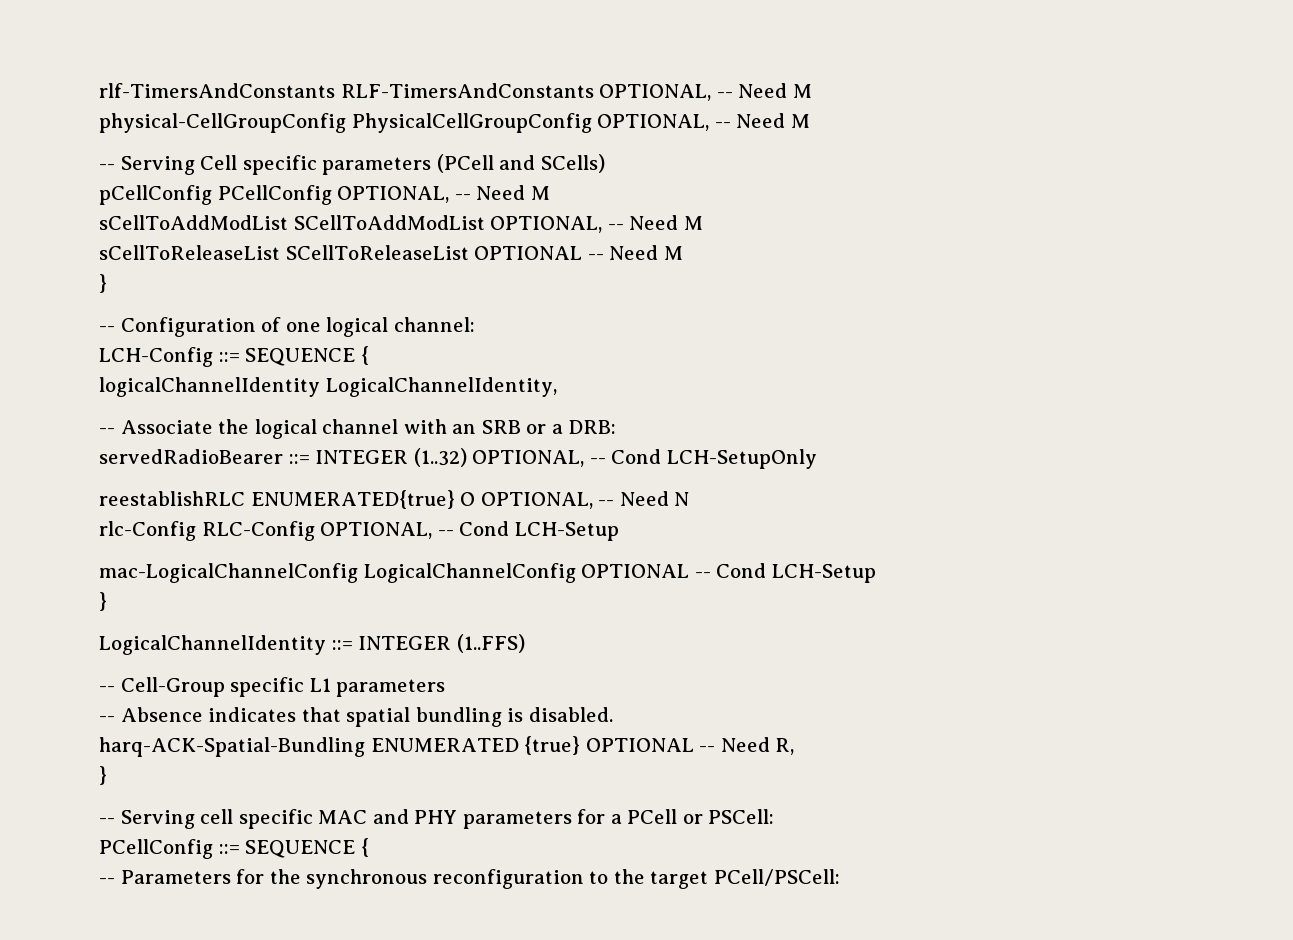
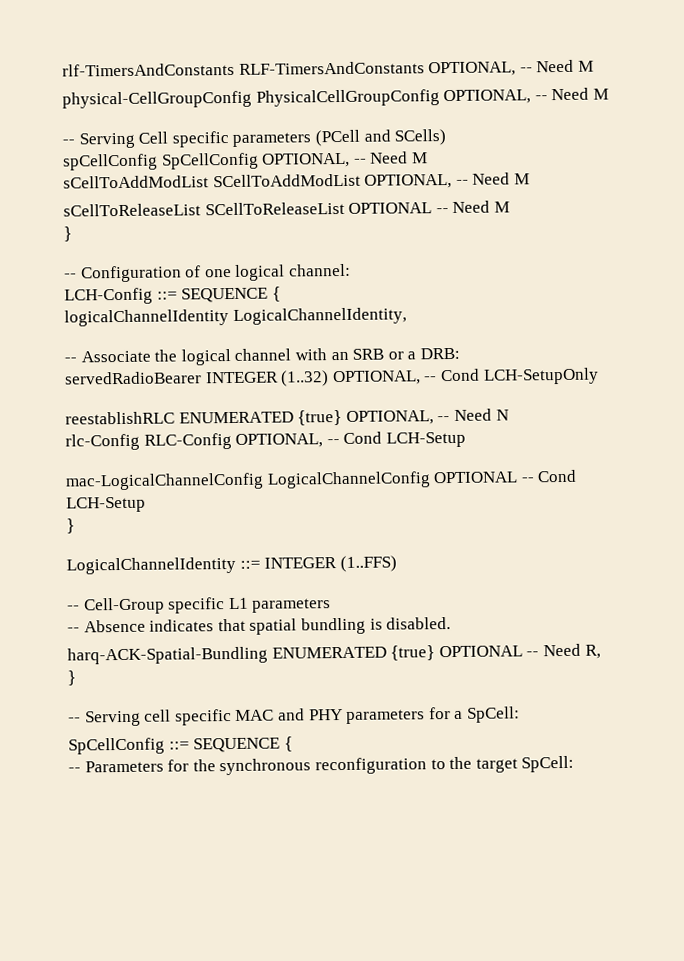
- pCellConfig PCellConfig OPTIONAL, -- Need M
+ spCellConfig SpCellConfig OPTIONAL, -- Need M
- servedRadioBearer ::= INTEGER (1..32) OPTIONAL, -- Cond LCH-SetupOnly
+ servedRadioBearer INTEGER (1..32) OPTIONAL, -- Cond LCH-SetupOnly
- reestablishRLC ENUMERATED{true} O OPTIONAL, -- Need N
+ reestablishRLC ENUMERATED {true} OPTIONAL, -- Need N
- -- Serving cell specific MAC and PHY parameters for a PCell or PSCell:
- PCellConfig ::= SEQUENCE {
+ -- Serving cell specific MAC and PHY parameters for a SpCell:
+ SpCellConfig ::= SEQUENCE {
- -- Parameters for the synchronous reconfiguration to the target PCell/PSCell:
+ -- Parameters for the synchronous reconfiguration to the target SpCell:

